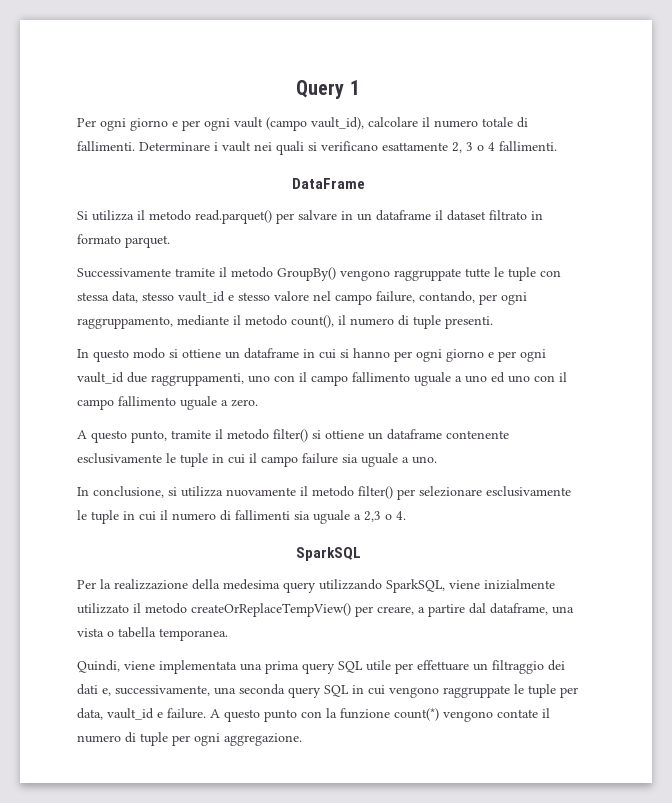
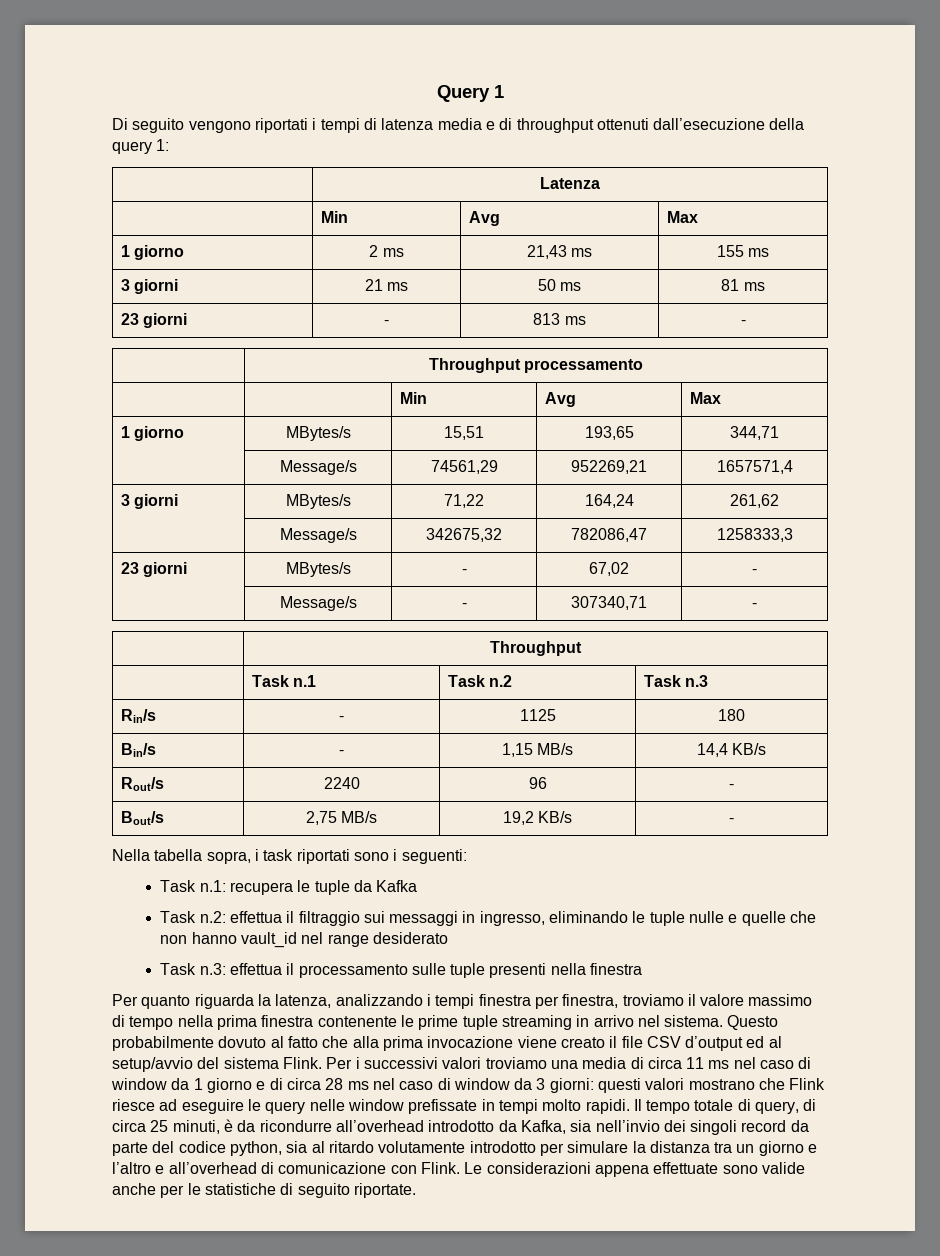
- Per ogni giorno e per ogni vault (campo vault_id), calcolare il numero totale di fallimenti. Determinare i vault nei quali si verificano esattamente 2, 3 o 4 fallimenti.
- DataFrame
- Si utilizza il metodo read.parquet() per salvare in un dataframe il dataset filtrato in formato parquet.
- Successivamente tramite il metodo GroupBy() vengono raggruppate tutte le tuple con stessa data, stesso vault_id e stesso valore nel campo failure, contando, per ogni raggruppamento, mediante il metodo count(), il numero di tuple presenti.
- In questo modo si ottiene un dataframe in cui si hanno per ogni giorno e per ogni vault_id due raggruppamenti, uno con il campo fallimento uguale a uno ed uno con il campo fallimento uguale a zero.
- A questo punto, tramite il metodo filter() si ottiene un dataframe contenente esclusivamente le tuple in cui il campo failure sia uguale a uno.
- In conclusione, si utilizza nuovamente il metodo filter() per selezionare esclusivamente le tuple in cui il numero di fallimenti sia uguale a 2,3 o 4.
- SparkSQL
- Per la realizzazione della medesima query utilizzando SparkSQL, viene inizialmente utilizzato il metodo createOrReplaceTempView() per creare, a partire dal dataframe, una vista o tabella temporanea.
- Quindi, viene implementata una prima query SQL utile per effettuare un filtraggio dei dati e, successivamente, una seconda query SQL in cui vengono raggruppate le tuple per data, vault_id e failure. A questo punto con la funzione count(*) vengono contate il numero di tuple per ogni aggregazione.
+ Di seguito vengono riportati i tempi di latenza media e di throughput ottenuti dall’esecuzione della query 1:
+ | Latenza
+ | Min | Avg | Max
+ 1 giorno | 2 ms | 21,43 ms | 155 ms
+ 3 giorni | 21 ms | 50 ms | 81 ms
+ 23 giorni | - | 813 ms | -
+ | Throughput processamento
+ | | Min | Avg | Max
+ 1 giorno | MBytes/s | 15,51 | 193,65 | 344,71
+ | Message/s | 74561,29 | 952269,21 | 1657571,4
+ 3 giorni | MBytes/s | 71,22 | 164,24 | 261,62
+ | Message/s | 342675,32 | 782086,47 | 1258333,3
+ 23 giorni | MBytes/s | - | 67,02 | -
+ | Message/s | - | 307340,71 | -
+ | Throughput
+ | Task n.1 | Task n.2 | Task n.3
+ Rin/s | - | 1125 | 180
+ Bin/s | - | 1,15 MB/s | 14,4 KB/s
+ Rout/s | 2240 | 96 | -
+ Bout/s | 2,75 MB/s | 19,2 KB/s | -
+ Nella tabella sopra, i task riportati sono i seguenti:
+ Task n.1: recupera le tuple da Kafka
+ Task n.2: effettua il filtraggio sui messaggi in ingresso, eliminando le tuple nulle e quelle che non hanno vault_id nel range desiderato
+ Task n.3: effettua il processamento sulle tuple presenti nella finestra
+ Per quanto riguarda la latenza, analizzando i tempi finestra per finestra, troviamo il valore massimo di tempo nella prima finestra contenente le prime tuple streaming in arrivo nel sistema. Questo probabilmente dovuto al fatto che alla prima invocazione viene creato il file CSV d’output ed al setup/avvio del sistema Flink. Per i successivi valori troviamo una media di circa 11 ms nel caso di window da 1 giorno e di circa 28 ms nel caso di window da 3 giorni: questi valori mostrano che Flink riesce ad eseguire le query nelle window prefissate in tempi molto rapidi. Il tempo totale di query, di circa 25 minuti, è da ricondurre all’overhead introdotto da Kafka, sia nell’invio dei singoli record da parte del codice python, sia al ritardo volutamente introdotto per simulare la distanza tra un giorno e l’altro e all’overhead di comunicazione con Flink. Le considerazioni appena effettuate sono valide anche per le statistiche di seguito riportate.

